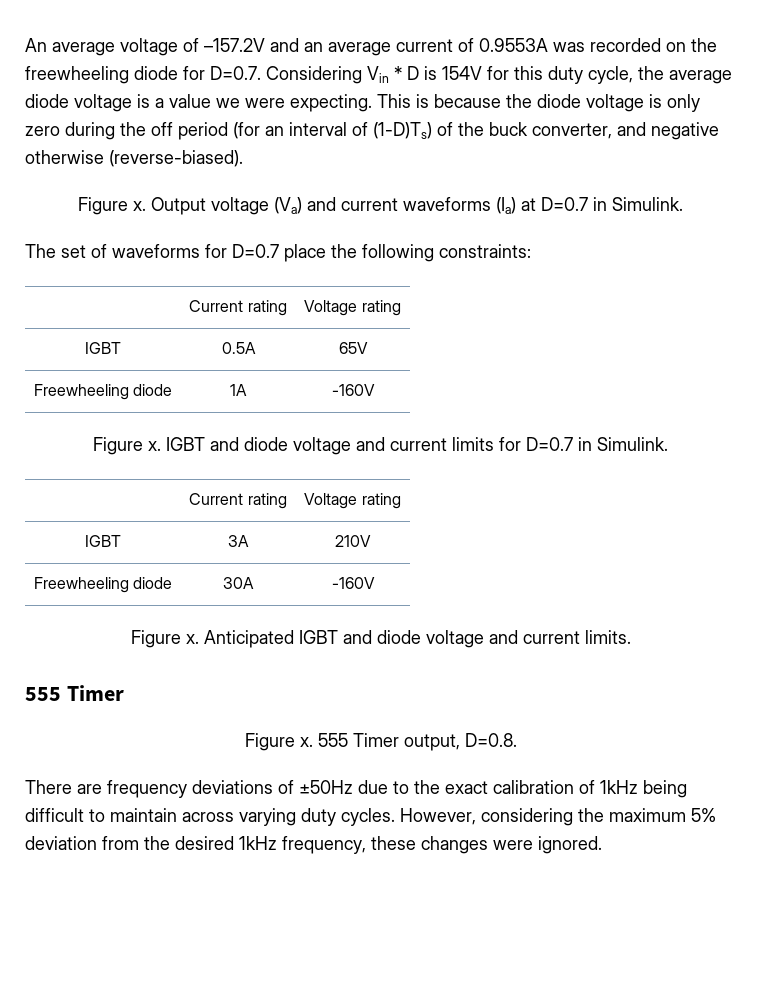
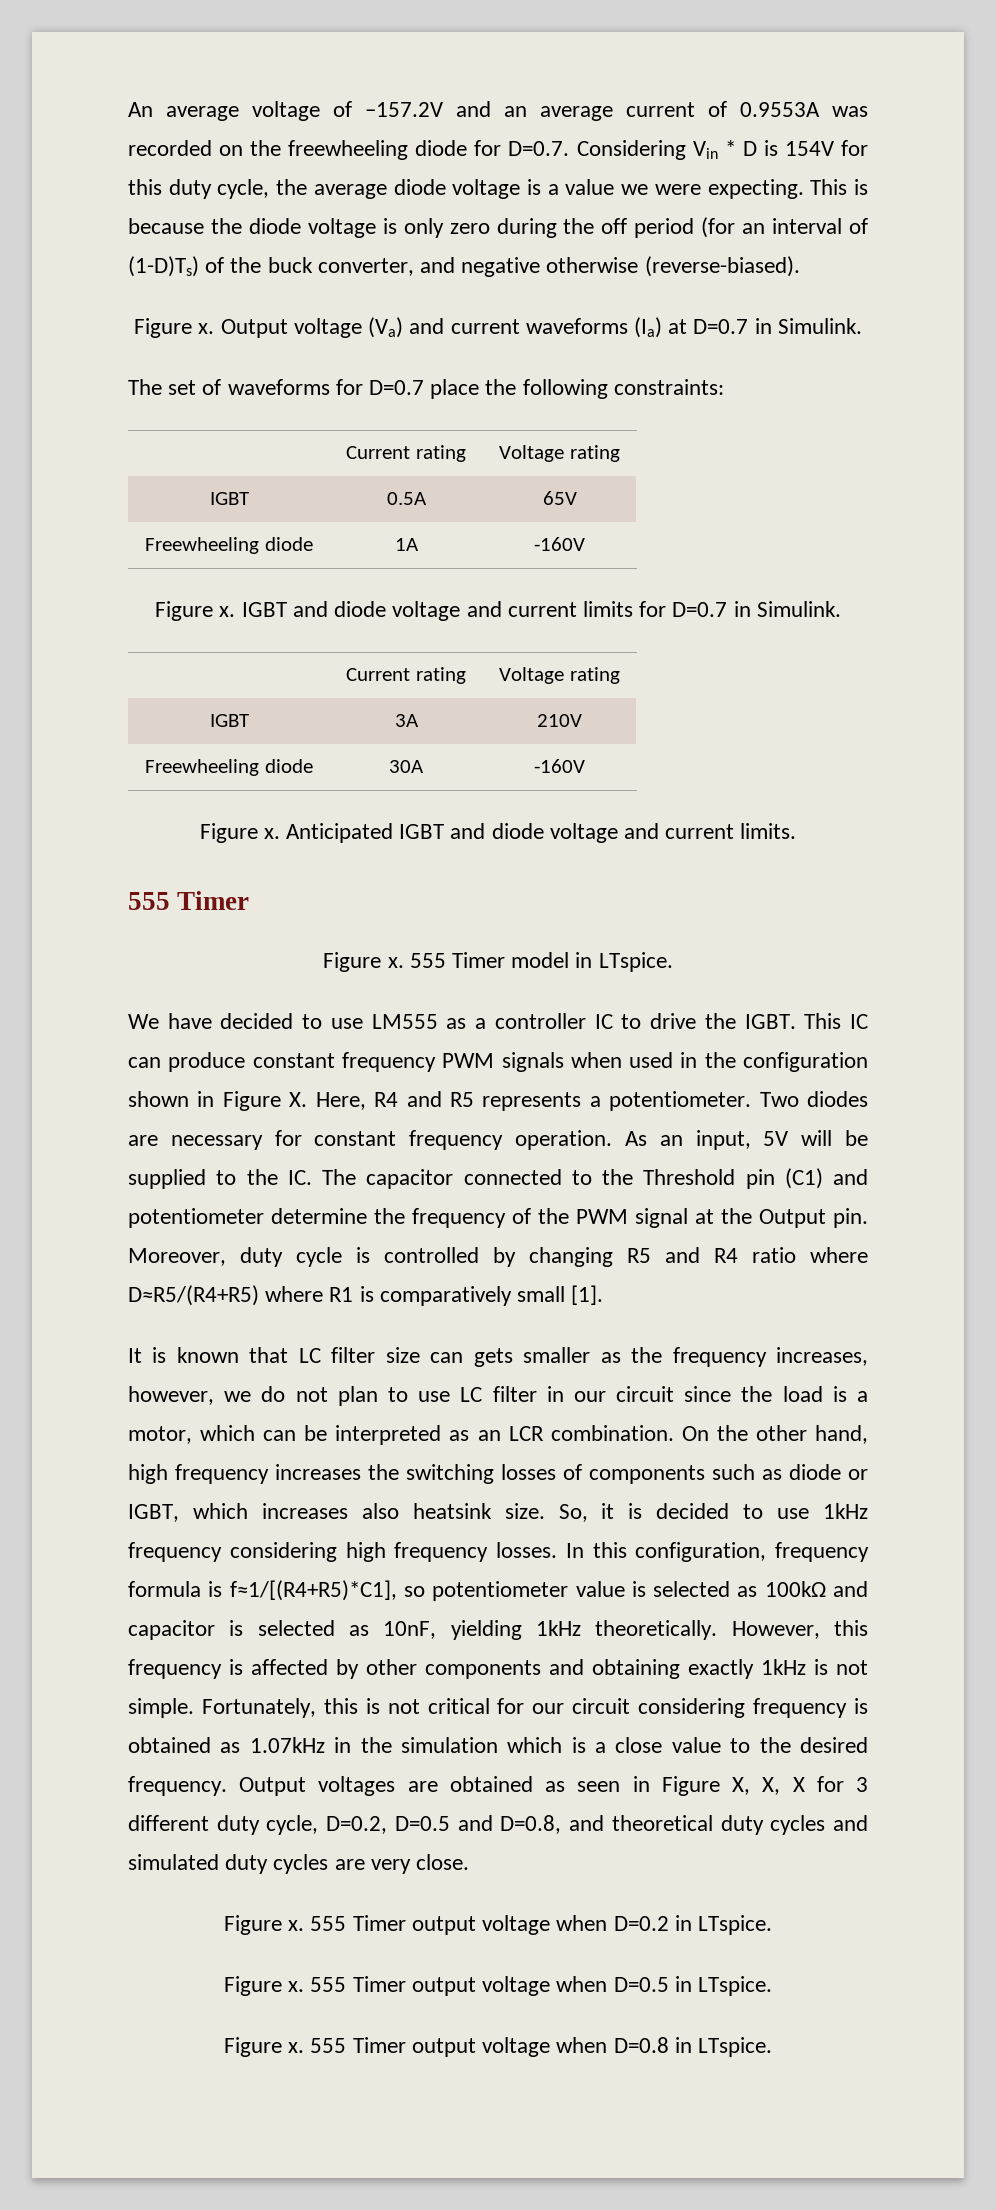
- 555 Timer output, D=0.8.
- There are frequency deviations of ±50Hz due to the exact calibration of 1kHz being difficult to maintain across varying duty cycles. However, considering the maximum 5% deviation from the desired 1kHz frequency, these changes were ignored.
+ 555 Timer model in LTspice.
+ We have decided to use LM555 as a controller IC to drive the IGBT. This IC can produce constant frequency PWM signals when used in the configuration shown in Figure X. Here, R4 and R5 represents a potentiometer. Two diodes are necessary for constant frequency operation. As an input, 5V will be supplied to the IC. The capacitor connected to the Threshold pin (C1) and potentiometer determine the frequency of the PWM signal at the Output pin. Moreover, duty cycle is controlled by changing R5 and R4 ratio where D≈R5/(R4+R5) where R1 is comparatively small [1].
+ It is known that LC filter size can gets smaller as the frequency increases, however, we do not plan to use LC filter in our circuit since the load is a motor, which can be interpreted as an LCR combination. On the other hand, high frequency increases the switching losses of components such as diode or IGBT, which increases also heatsink size. So, it is decided to use 1kHz frequency considering high frequency losses. In this configuration, frequency formula is f≈1/[(R4+R5)*C1], so potentiometer value is selected as 100kΩ and capacitor is selected as 10nF, yielding 1kHz theoretically. However, this frequency is affected by other components and obtaining exactly 1kHz is not simple. Fortunately, this is not critical for our circuit considering frequency is obtained as 1.07kHz in the simulation which is a close value to the desired frequency. Output voltages are obtained as seen in Figure X, X, X for 3 different duty cycle, D=0.2, D=0.5 and D=0.8, and theoretical duty cycles and simulated duty cycles are very close.
+ Figure x. 555 Timer output voltage when D=0.2 in LTspice.
+ Figure x. 555 Timer output voltage when D=0.5 in LTspice.
+ Figure x. 555 Timer output voltage when D=0.8 in LTspice.

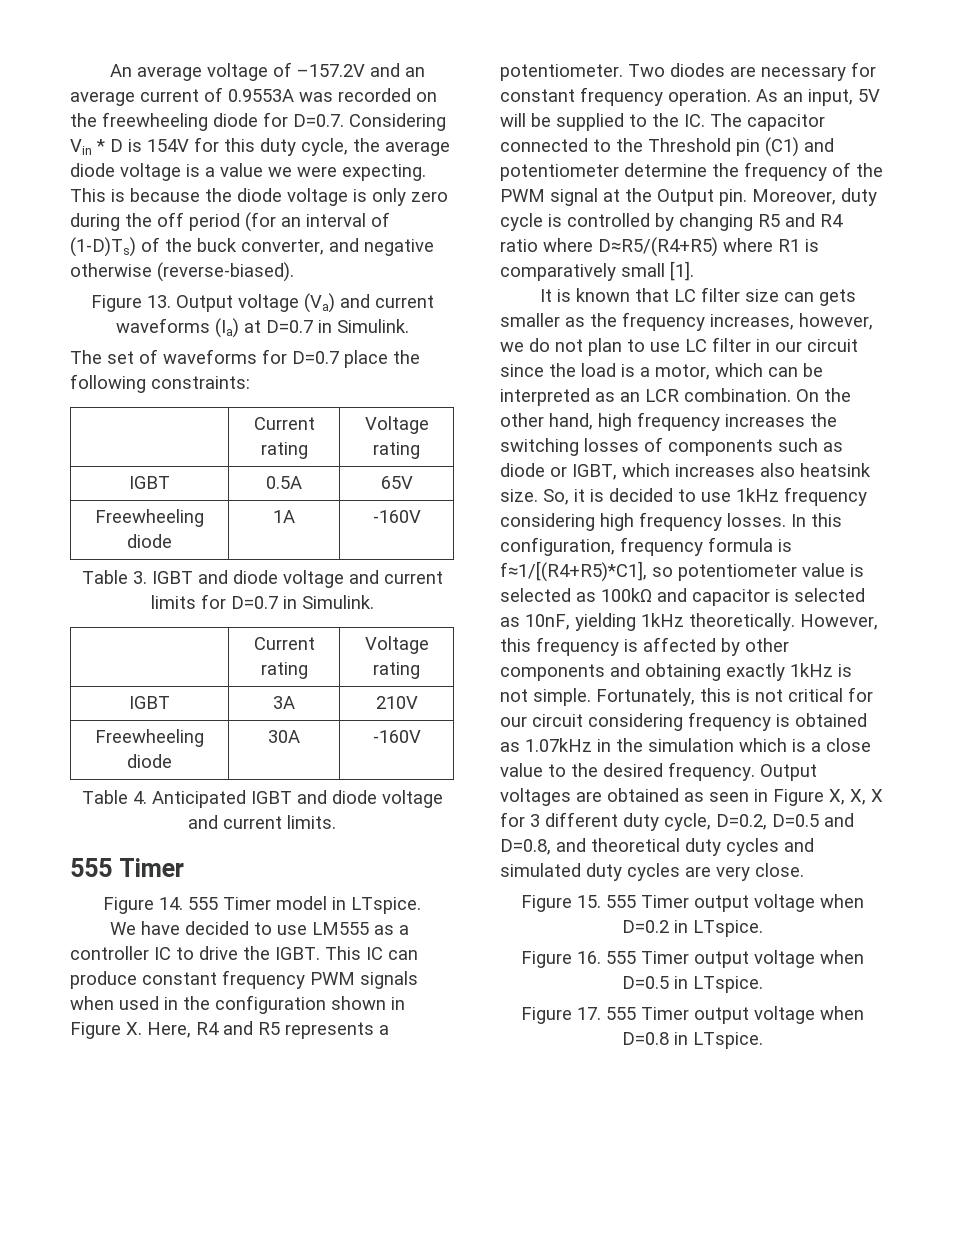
- Figure x. Output voltage (Va) and current waveforms (Ia) at D=0.7 in Simulink.
+ Figure 13. Output voltage (Va) and current waveforms (Ia) at D=0.7 in Simulink.
- Figure x. IGBT and diode voltage and current limits for D=0.7 in Simulink.
+ Table 3. IGBT and diode voltage and current limits for D=0.7 in Simulink.
- Figure x. Anticipated IGBT and diode voltage and current limits.
+ Table 4. Anticipated IGBT and diode voltage and current limits.
- Figure x. 555 Timer model in LTspice.
+ Figure 14. 555 Timer model in LTspice.
- Figure x. 555 Timer output voltage when D=0.2 in LTspice.
+ Figure 15. 555 Timer output voltage when D=0.2 in LTspice.
- Figure x. 555 Timer output voltage when D=0.5 in LTspice.
+ Figure 16. 555 Timer output voltage when D=0.5 in LTspice.
- Figure x. 555 Timer output voltage when D=0.8 in LTspice.
+ Figure 17. 555 Timer output voltage when D=0.8 in LTspice.

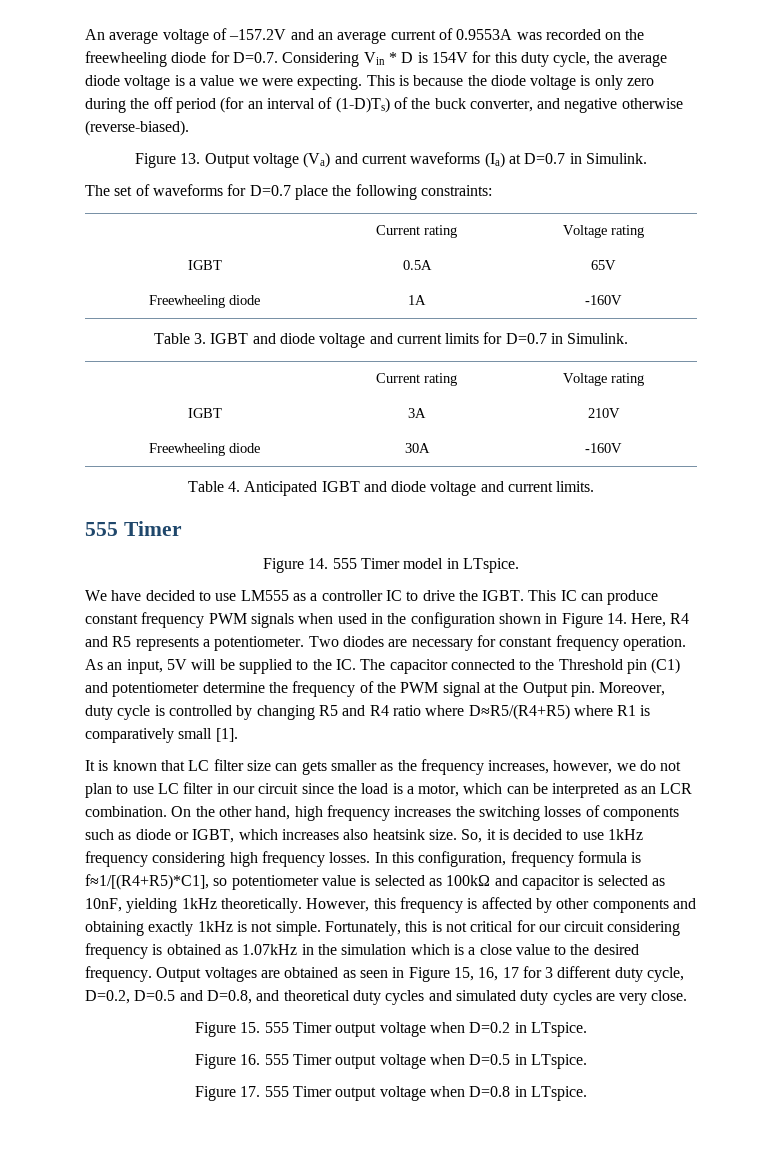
- This IC can produce constant frequency PWM signals when used in the configuration shown in Figure X. Here, R4 and R5 represents a potentiometer.
+ This IC can produce constant frequency PWM signals when used in the configuration shown in Figure 14. Here, R4 and R5 represents a potentiometer.
- Output voltages are obtained as seen in Figure X, X, X for 3 different duty cycle, D=0.2, D=0.5 and D=0.8, and theoretical duty cycles and simulated duty cycles are very close.
+ Output voltages are obtained as seen in Figure 15, 16, 17 for 3 different duty cycle, D=0.2, D=0.5 and D=0.8, and theoretical duty cycles and simulated duty cycles are very close.

